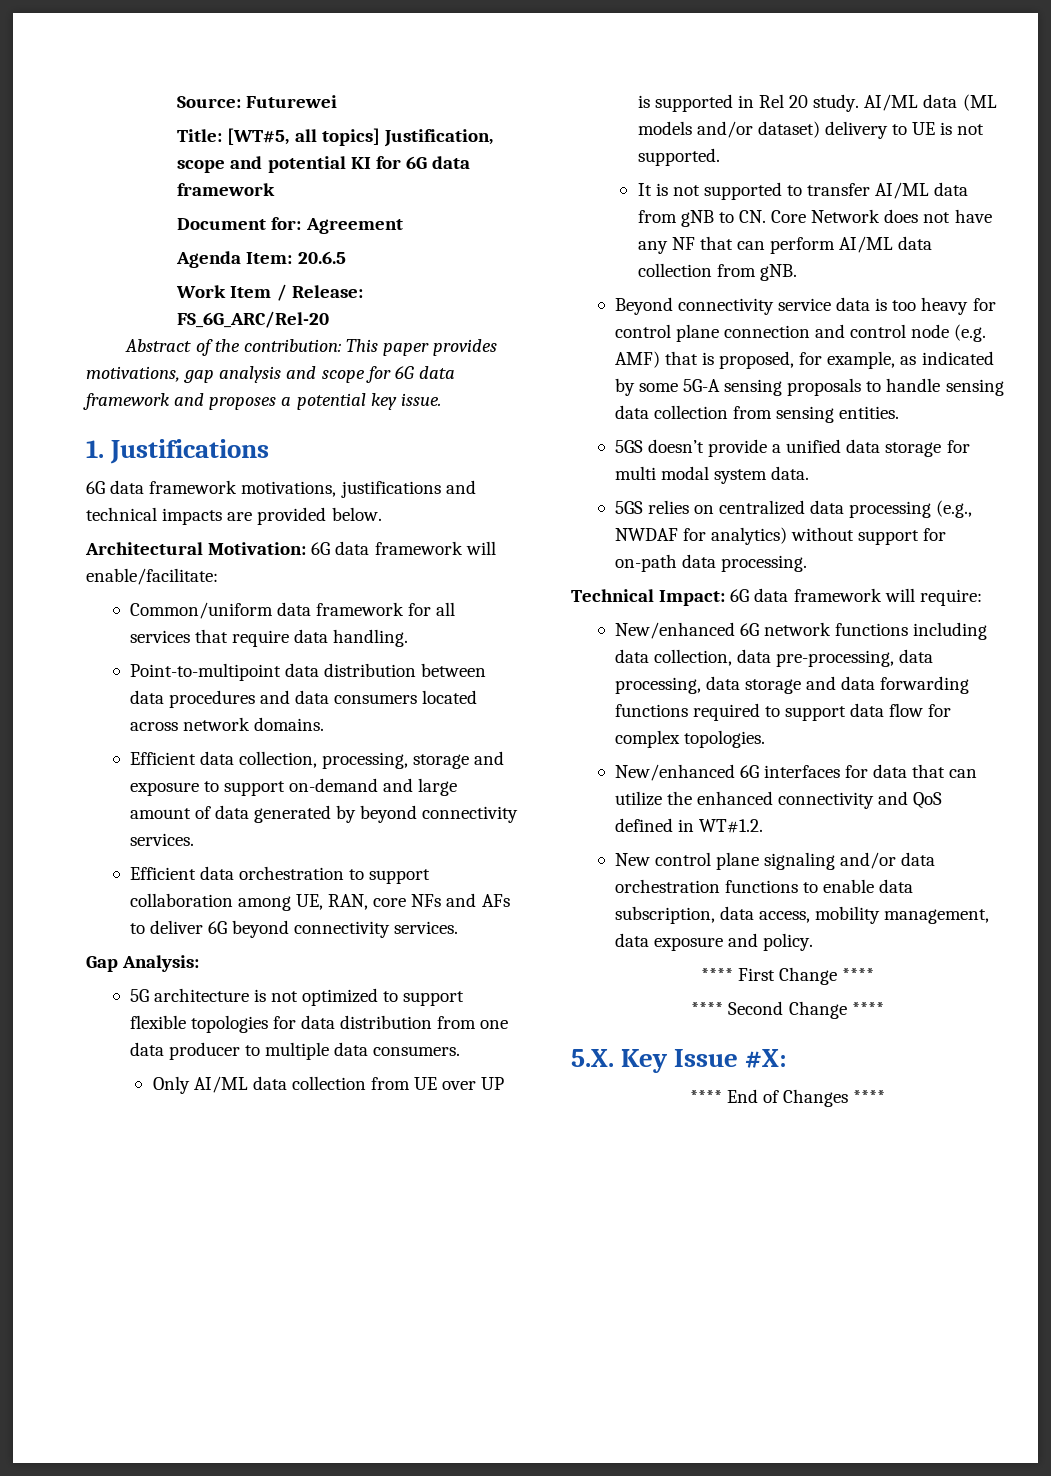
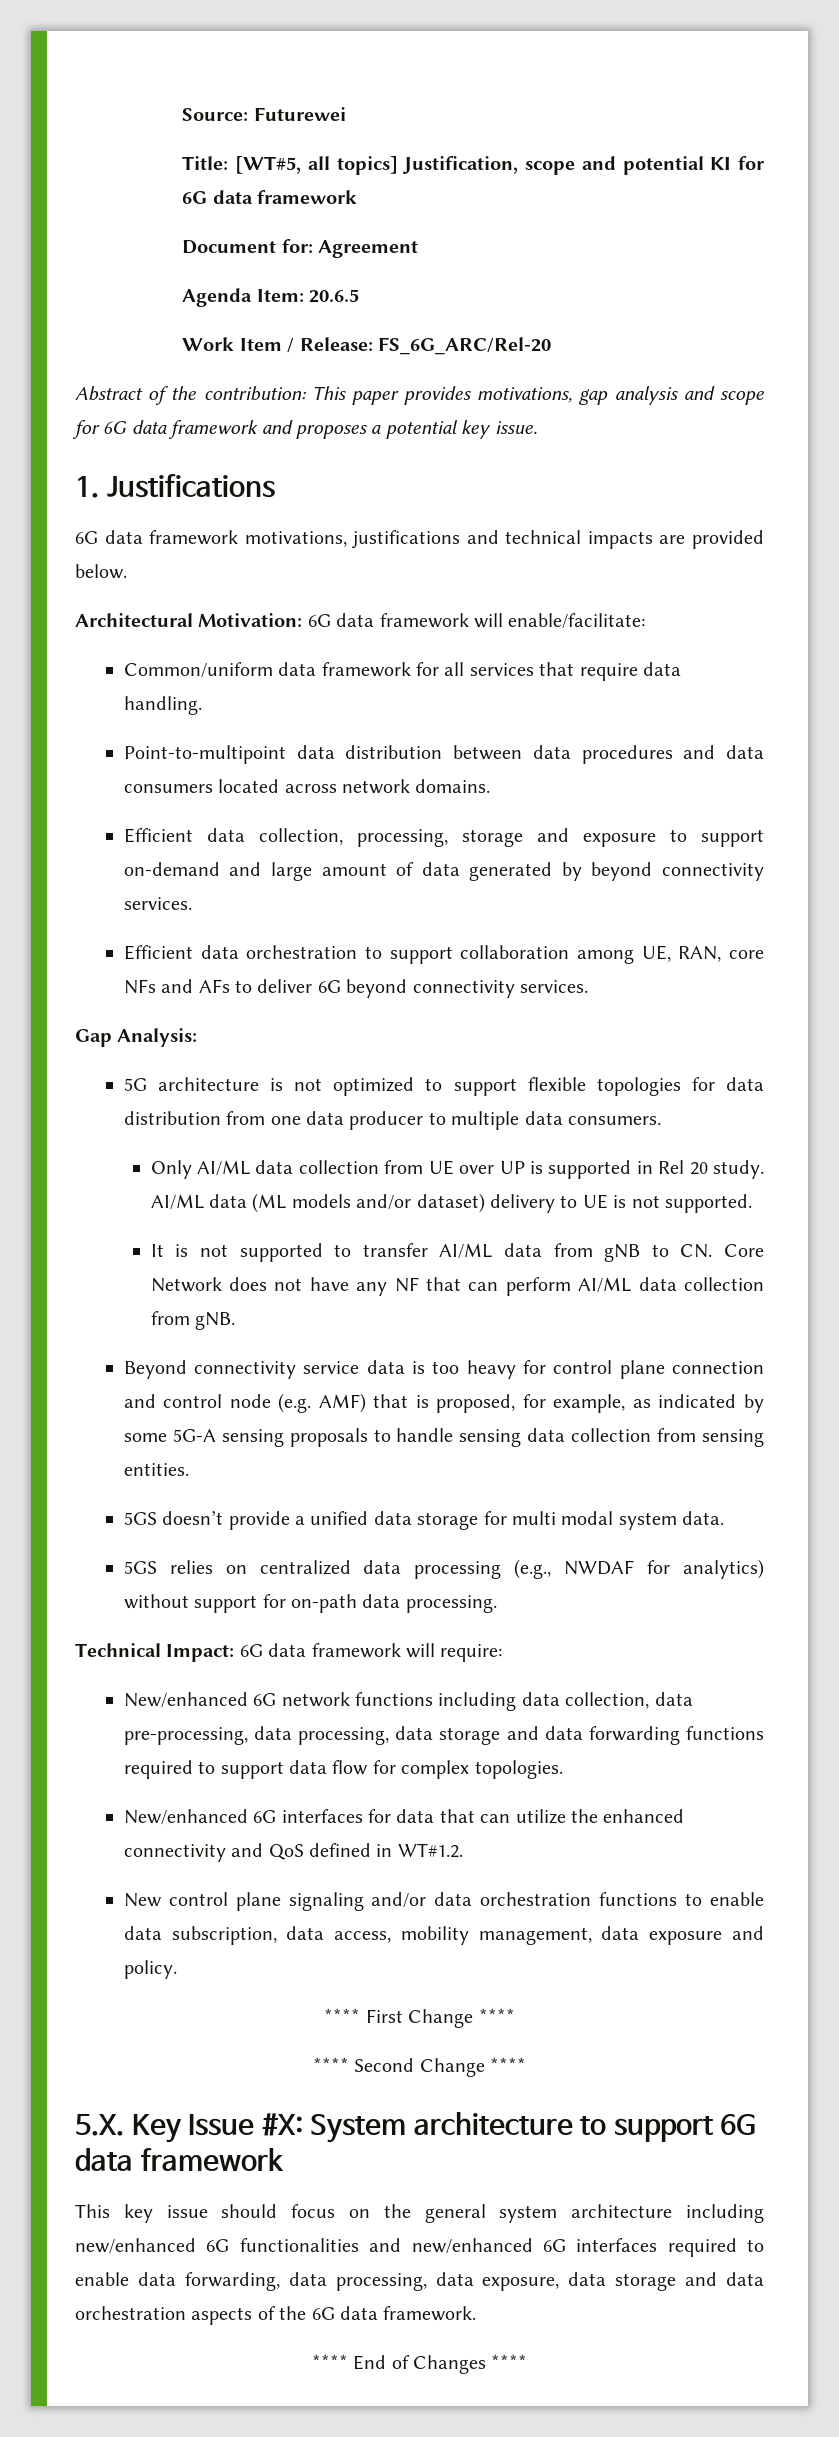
- 5.X. Key Issue #X:
+ 5.X. Key Issue #X: System architecture to support 6G data framework
+ This key issue should focus on the general system architecture including new/enhanced 6G functionalities and new/enhanced 6G interfaces required to enable data forwarding, data processing, data exposure, data storage and data orchestration aspects of the 6G data framework.

